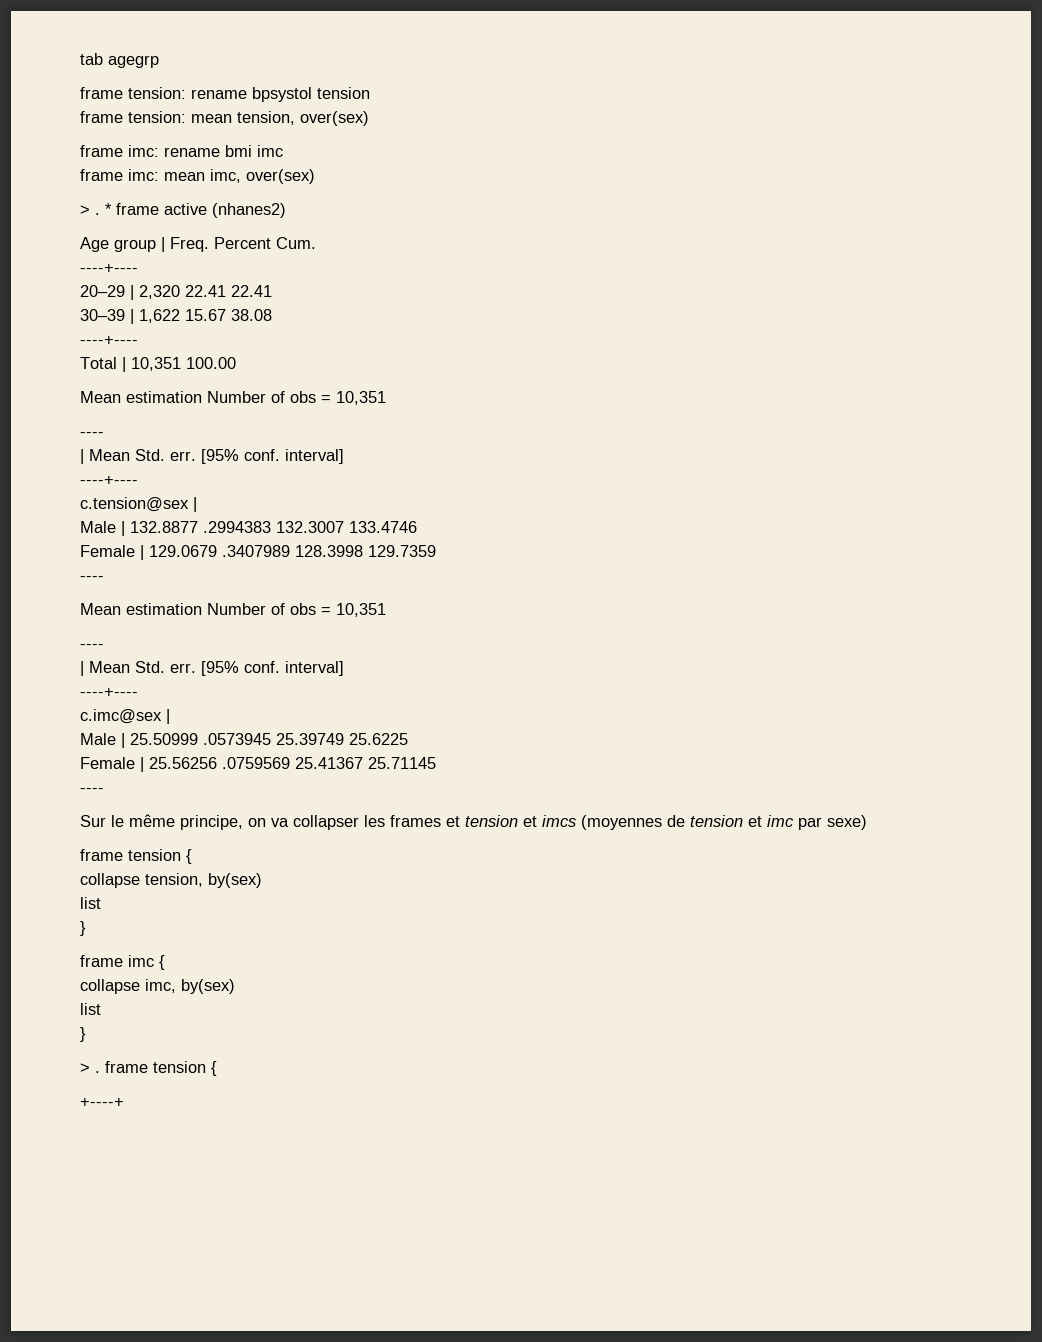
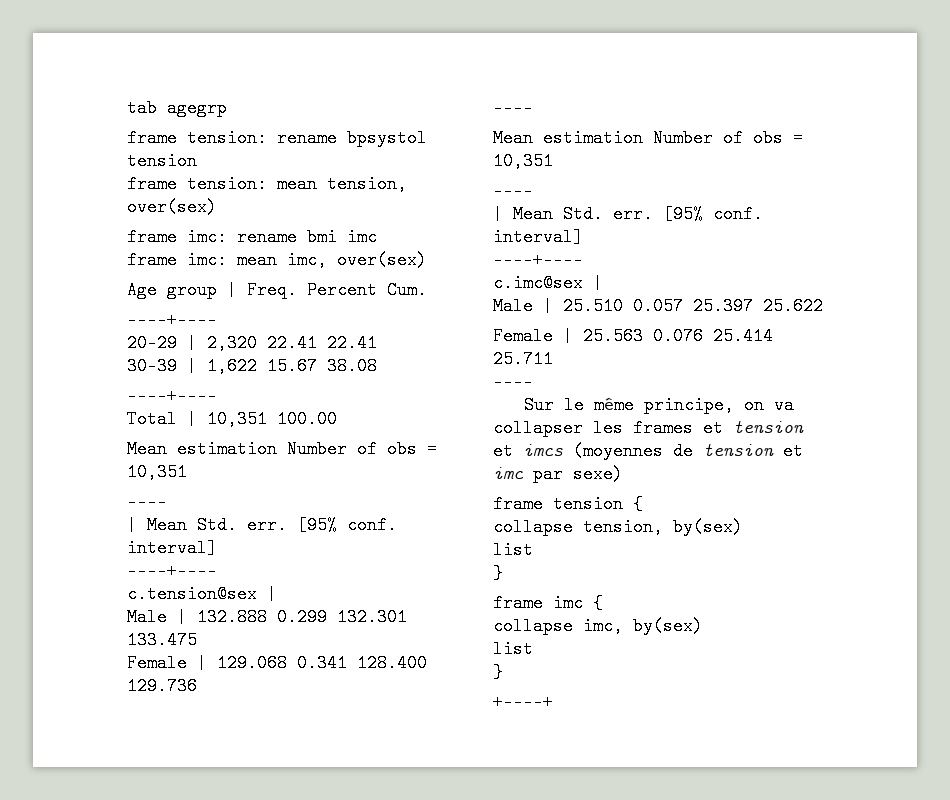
- > . * frame active (nhanes2)
- Male | 132.8877 .2994383 132.3007 133.4746
- Female | 129.0679 .3407989 128.3998 129.7359
+ Male | 132.888 0.299 132.301 133.475
+ Female | 129.068 0.341 128.400 129.736
- Male | 25.50999 .0573945 25.39749 25.6225
- Female | 25.56256 .0759569 25.41367 25.71145
+ Male | 25.510 0.057 25.397 25.622
+ Female | 25.563 0.076 25.414 25.711
- > . frame tension {

